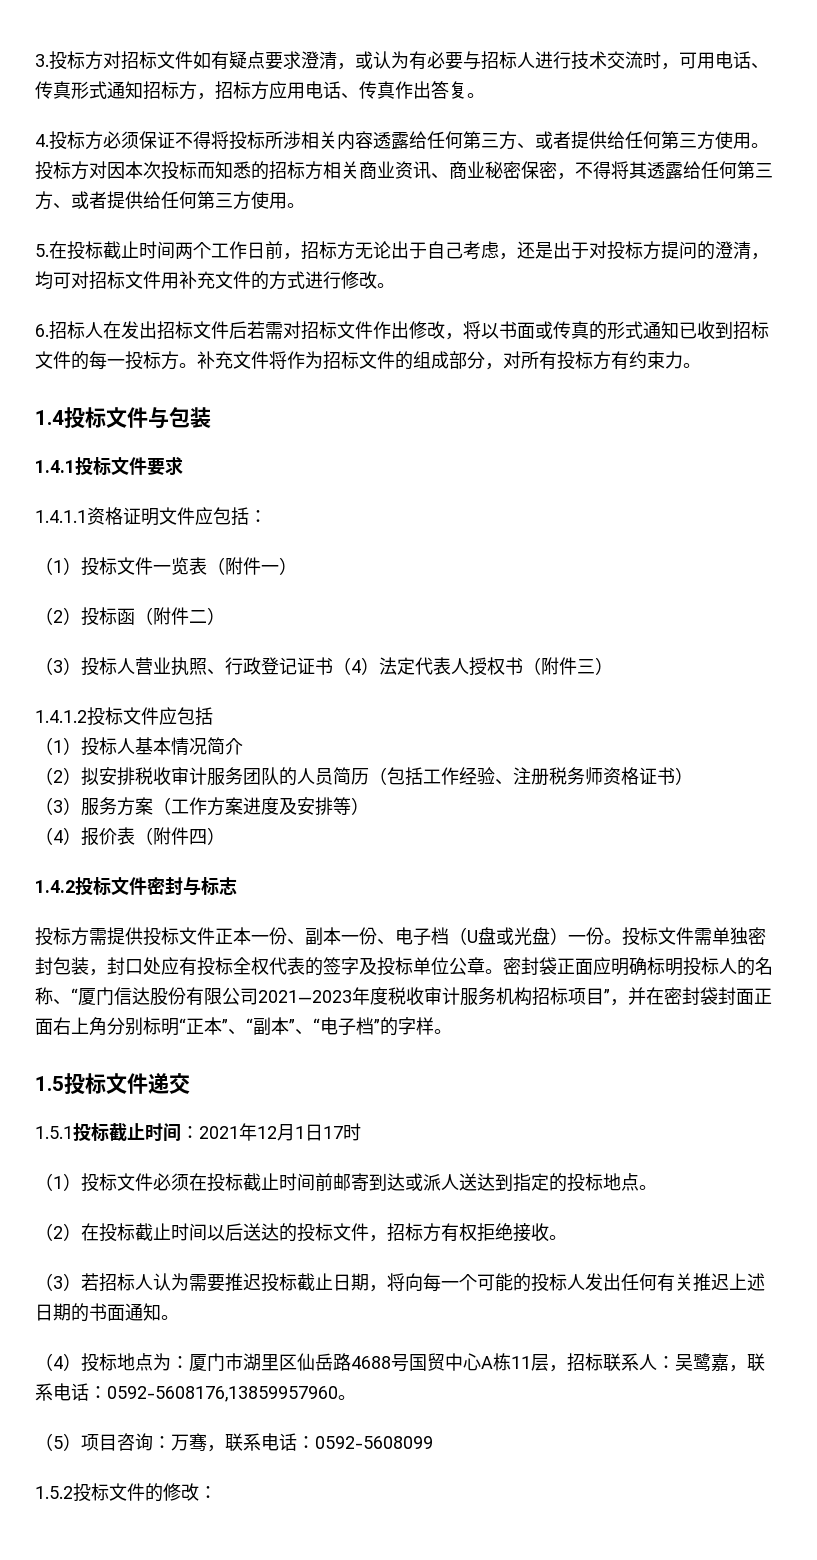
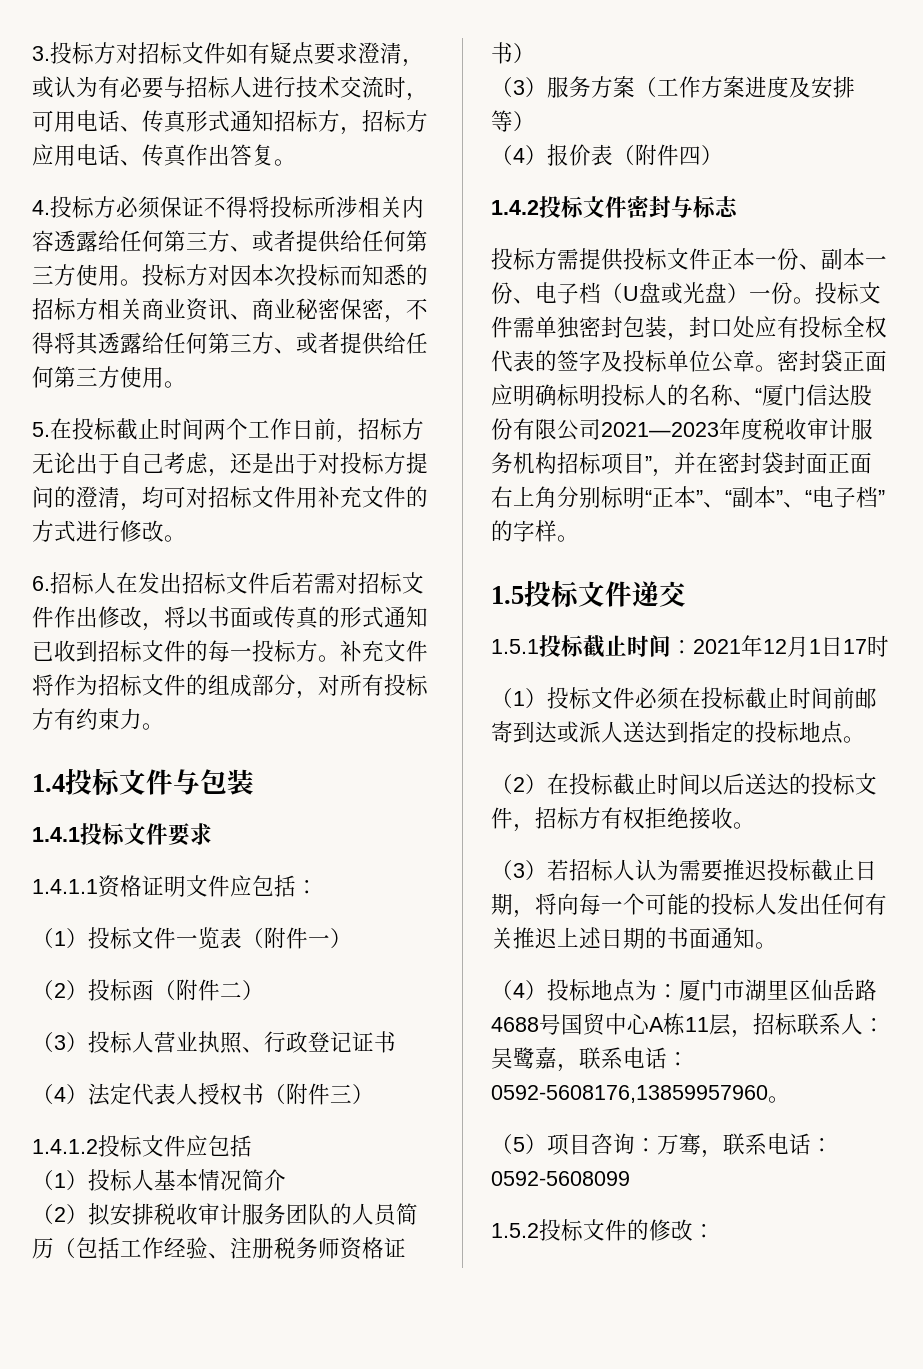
- （3）投标人营业执照、行政登记证书（4）法定代表人授权书（附件三）
+ （3）投标人营业执照、行政登记证书
+ （4）法定代表人授权书（附件三）

